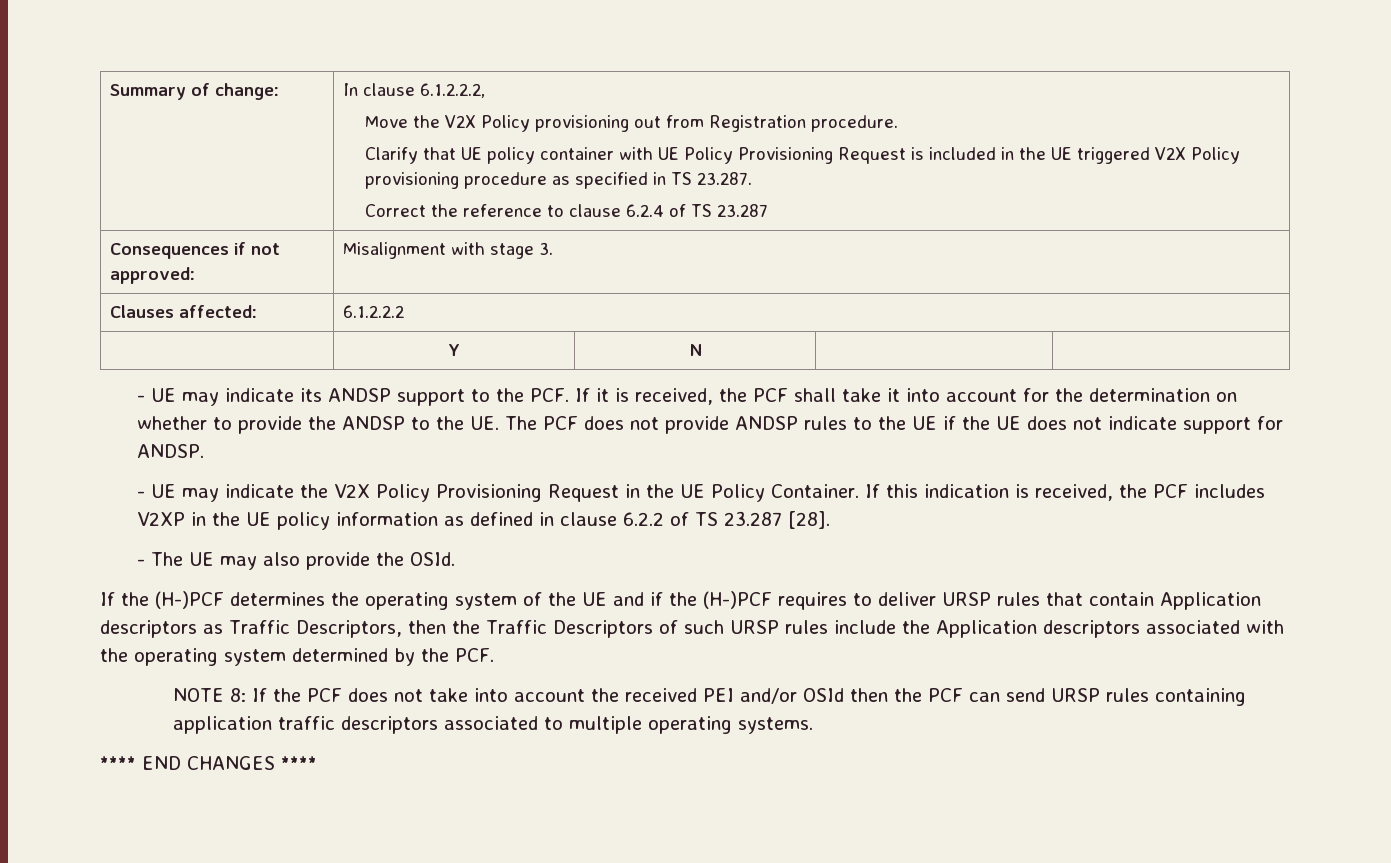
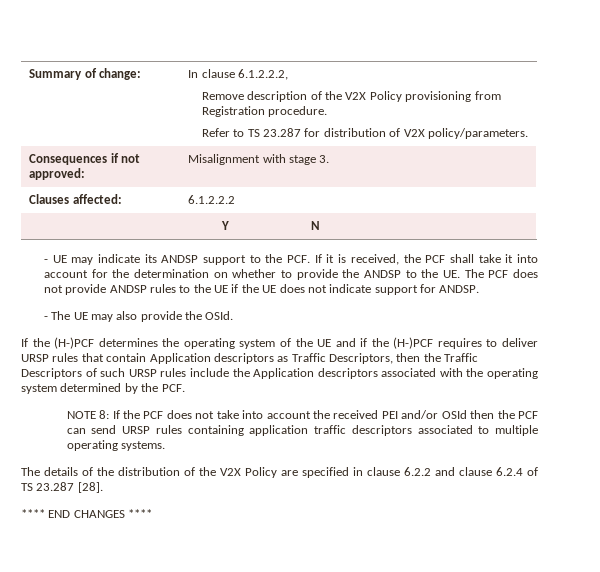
- Move the V2X Policy provisioning out from Registration procedure.
+ Remove description of the V2X Policy provisioning from Registration procedure.
- Clarify that UE policy container with UE Policy Provisioning Request is included in the UE triggered V2X Policy provisioning procedure as specified in TS 23.287.
- Correct the reference to clause 6.2.4 of TS 23.287
+ Refer to TS 23.287 for distribution of V2X policy/parameters.
- - UE may indicate the V2X Policy Provisioning Request in the UE Policy Container. If this indication is received, the PCF includes V2XP in the UE policy information as defined in clause 6.2.2 of TS 23.287 [28].
+ The details of the distribution of the V2X Policy are specified in clause 6.2.2 and clause 6.2.4 of TS 23.287 [28].

